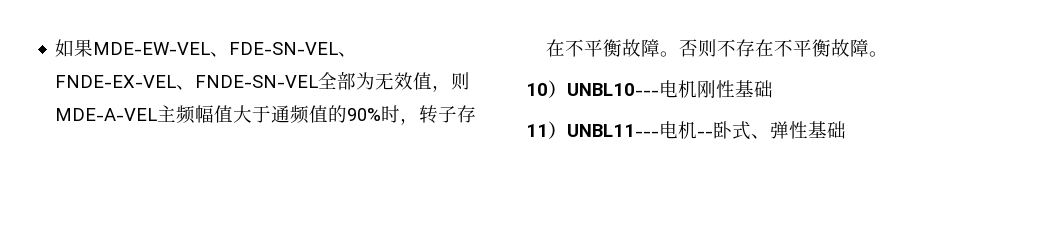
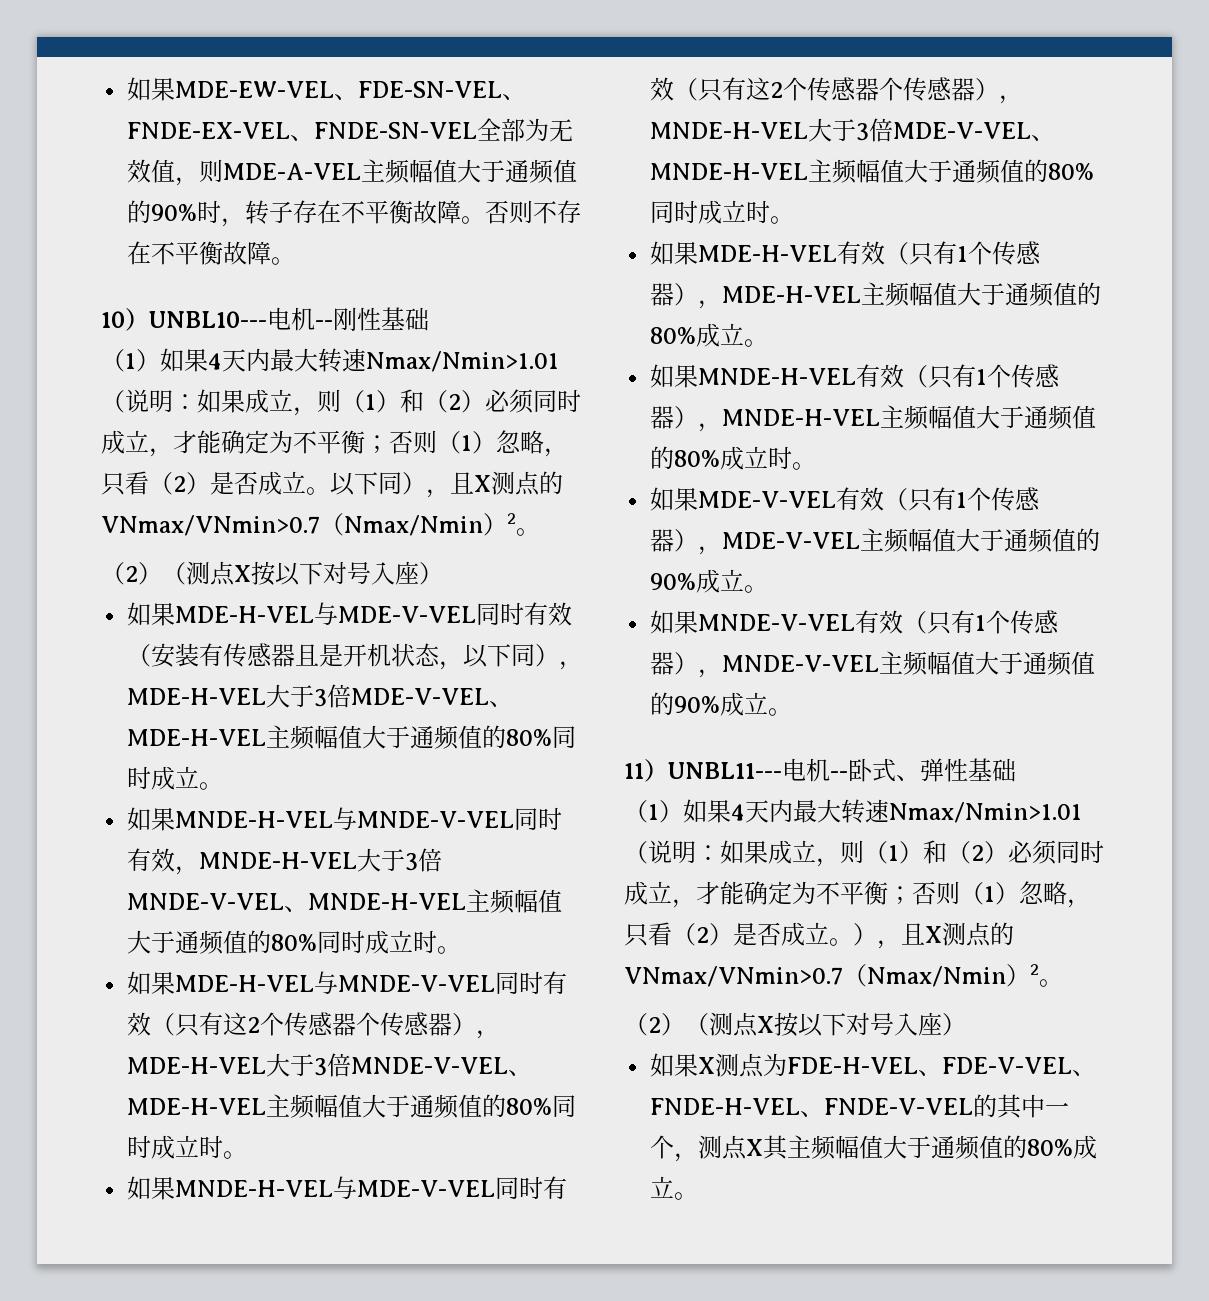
- 10）UNBL10---电机刚性基础
+ 10）UNBL10---电机--刚性基础
+ （1）如果4天内最大转速Nmax/Nmin>1.01（说明：如果成立，则（1）和（2）必须同时成立，才能确定为不平衡；否则（1）忽略，只看（2）是否成立。以下同），且X测点的VNmax/VNmin>0.7（Nmax/Nmin）2。
+ （2）（测点X按以下对号入座）
+ 如果MDE-H-VEL与MDE-V-VEL同时有效（安装有传感器且是开机状态，以下同），MDE-H-VEL大于3倍MDE-V-VEL、MDE-H-VEL主频幅值大于通频值的80%同时成立。
+ 如果MNDE-H-VEL与MNDE-V-VEL同时有效，MNDE-H-VEL大于3倍MNDE-V-VEL、MNDE-H-VEL主频幅值大于通频值的80%同时成立时。
+ 如果MDE-H-VEL与MNDE-V-VEL同时有效（只有这2个传感器个传感器），MDE-H-VEL大于3倍MNDE-V-VEL、MDE-H-VEL主频幅值大于通频值的80%同时成立时。
+ 如果MNDE-H-VEL与MDE-V-VEL同时有效（只有这2个传感器个传感器），MNDE-H-VEL大于3倍MDE-V-VEL、MNDE-H-VEL主频幅值大于通频值的80%同时成立时。
+ 如果MDE-H-VEL有效（只有1个传感器），MDE-H-VEL主频幅值大于通频值的80%成立。
+ 如果MNDE-H-VEL有效（只有1个传感器），MNDE-H-VEL主频幅值大于通频值的80%成立时。
+ 如果MDE-V-VEL有效（只有1个传感器），MDE-V-VEL主频幅值大于通频值的90%成立。
+ 如果MNDE-V-VEL有效（只有1个传感器），MNDE-V-VEL主频幅值大于通频值的90%成立。
+ （1）如果4天内最大转速Nmax/Nmin>1.01（说明：如果成立，则（1）和（2）必须同时成立，才能确定为不平衡；否则（1）忽略，只看（2）是否成立。），且X测点的VNmax/VNmin>0.7（Nmax/Nmin）2。
+ （2）（测点X按以下对号入座）
+ 如果X测点为FDE-H-VEL、FDE-V-VEL、FNDE-H-VEL、FNDE-V-VEL的其中一个，测点X其主频幅值大于通频值的80%成立。

